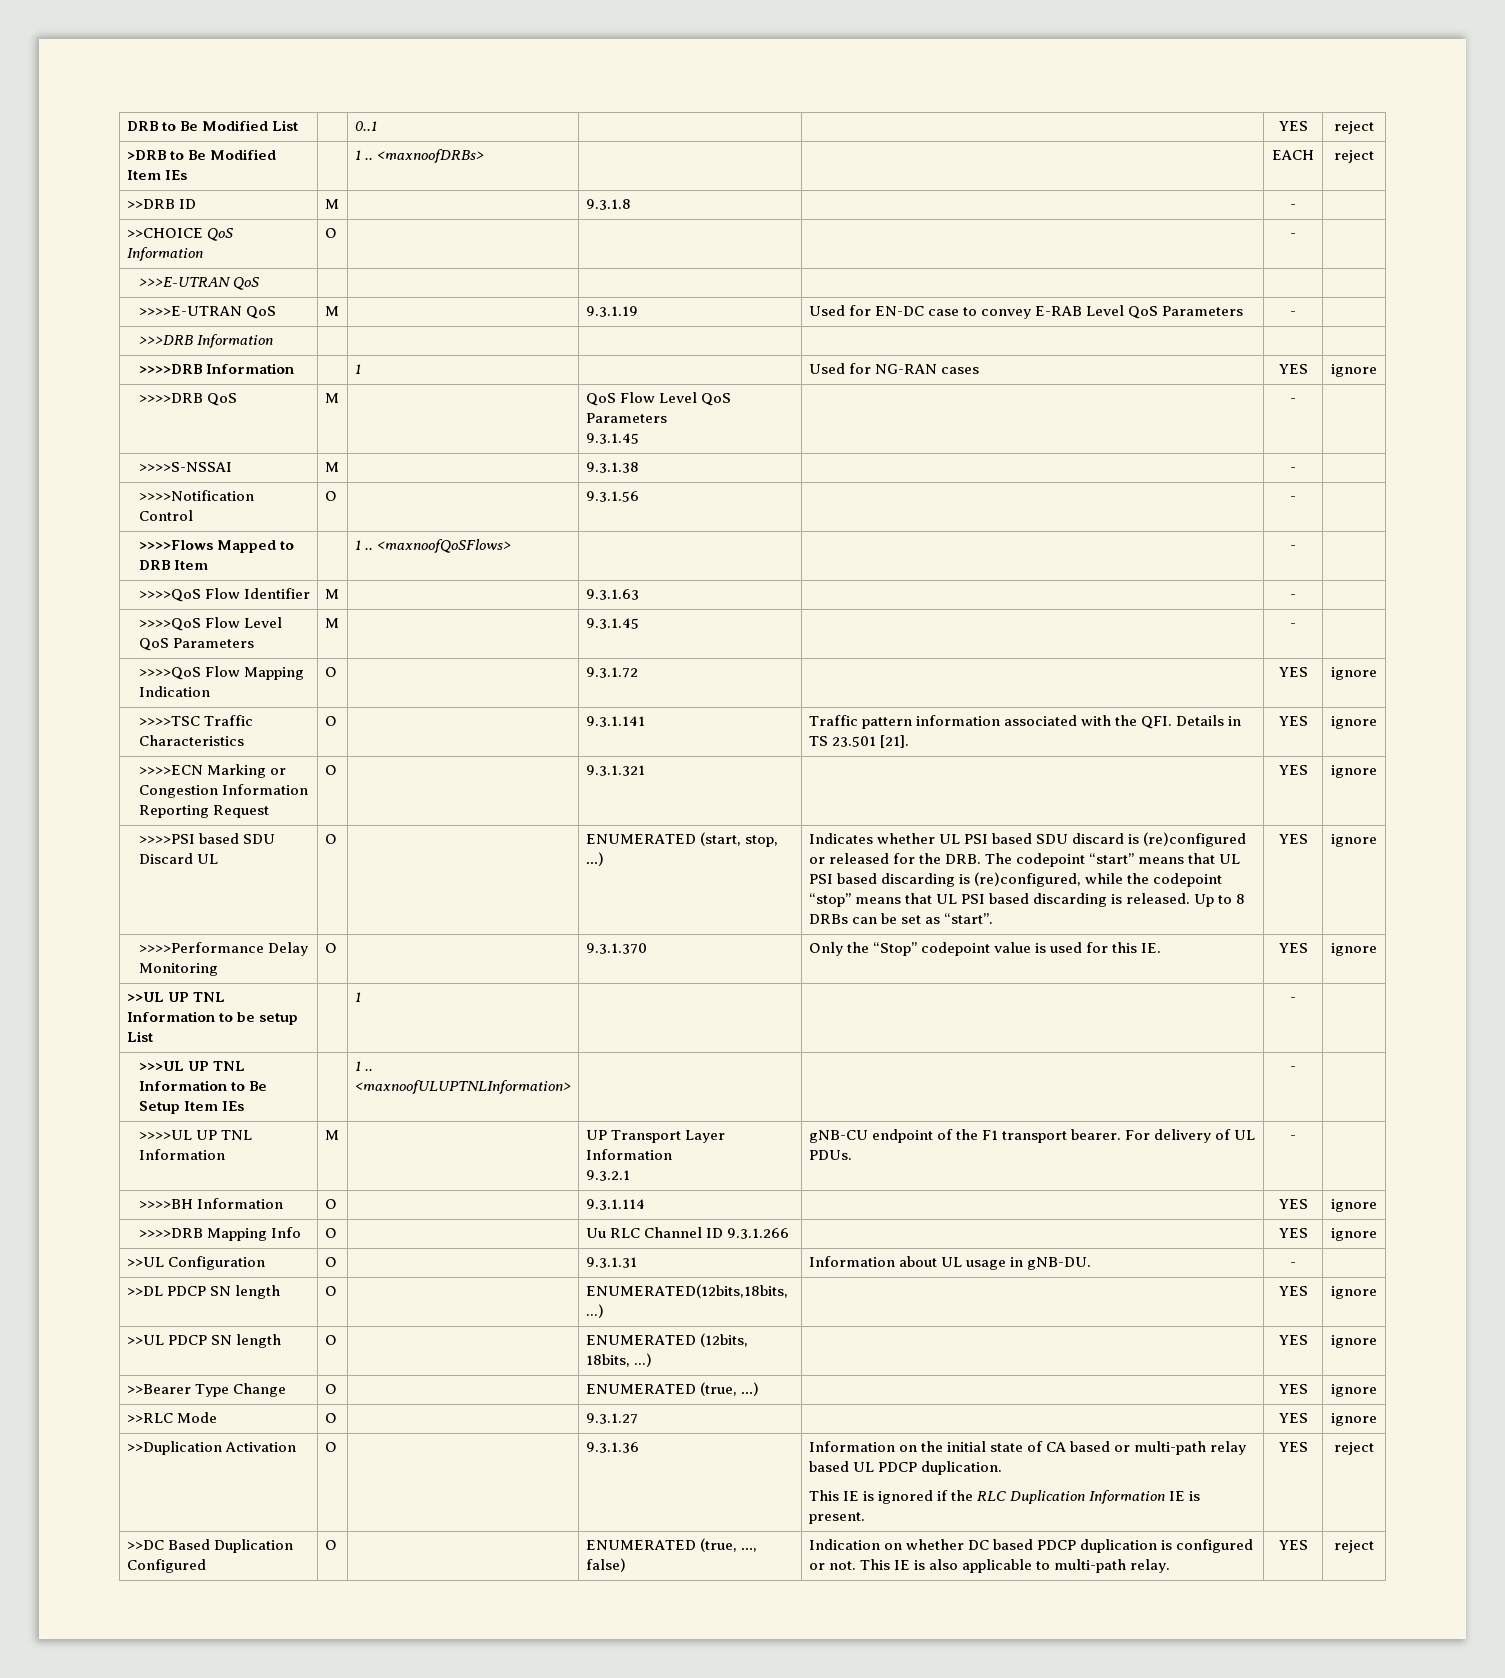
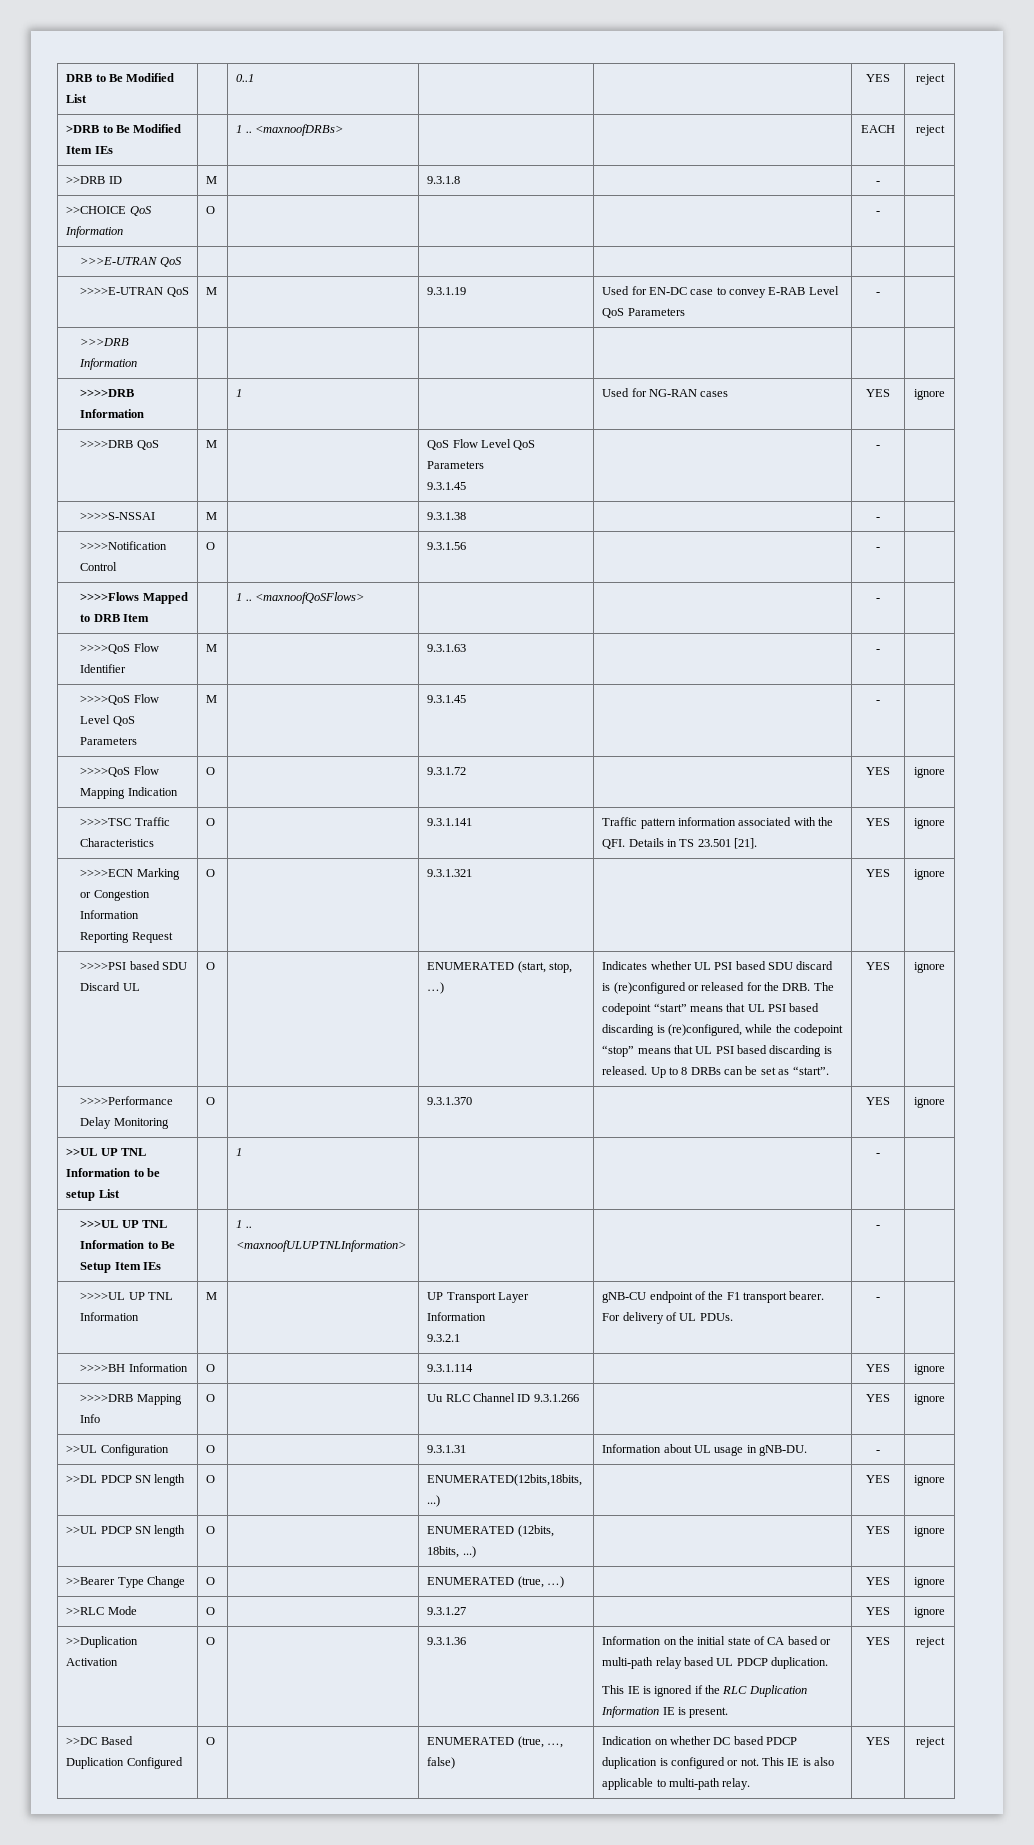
- >>>>Performance Delay Monitoring | O | | 9.3.1.370 | Only the “Stop” codepoint value is used for this IE. | YES | ignore
+ >>>>Performance Delay Monitoring | O | | 9.3.1.370 | | YES | ignore

